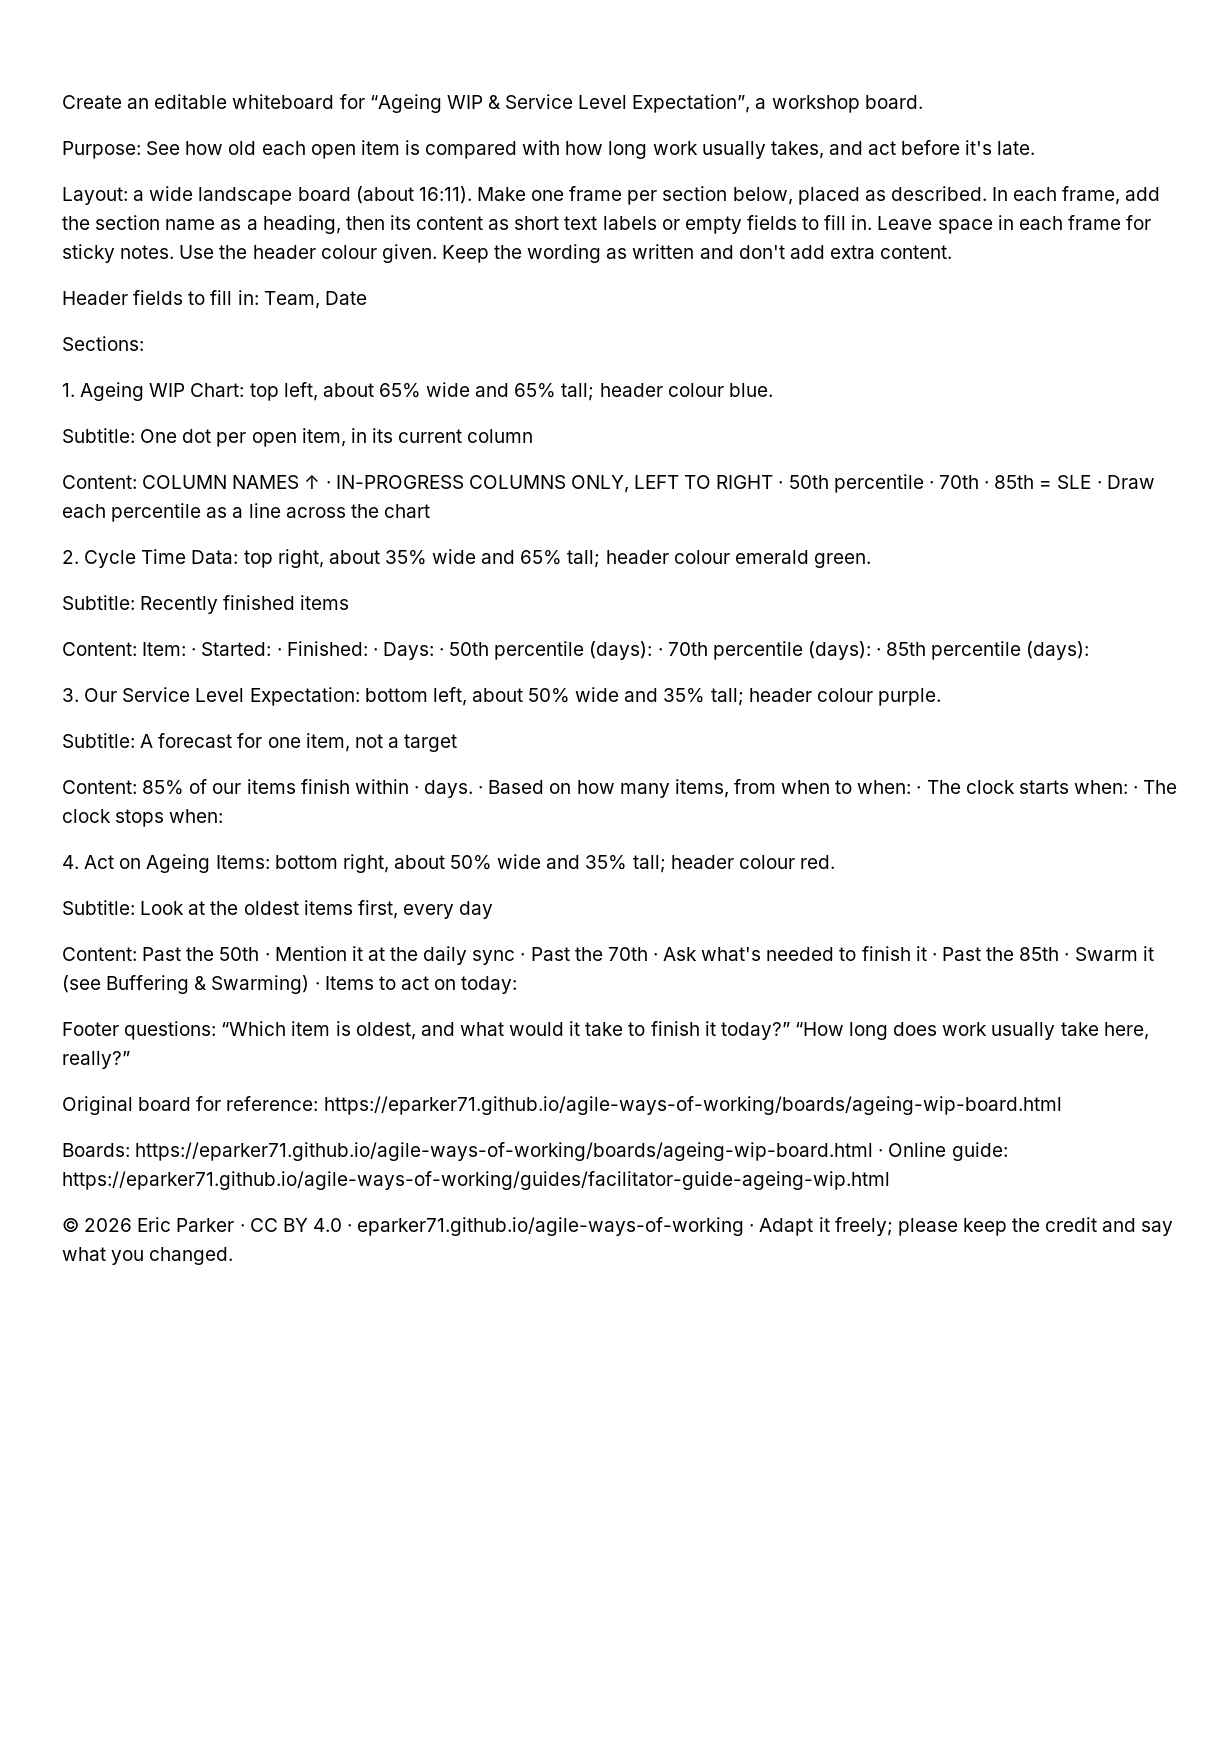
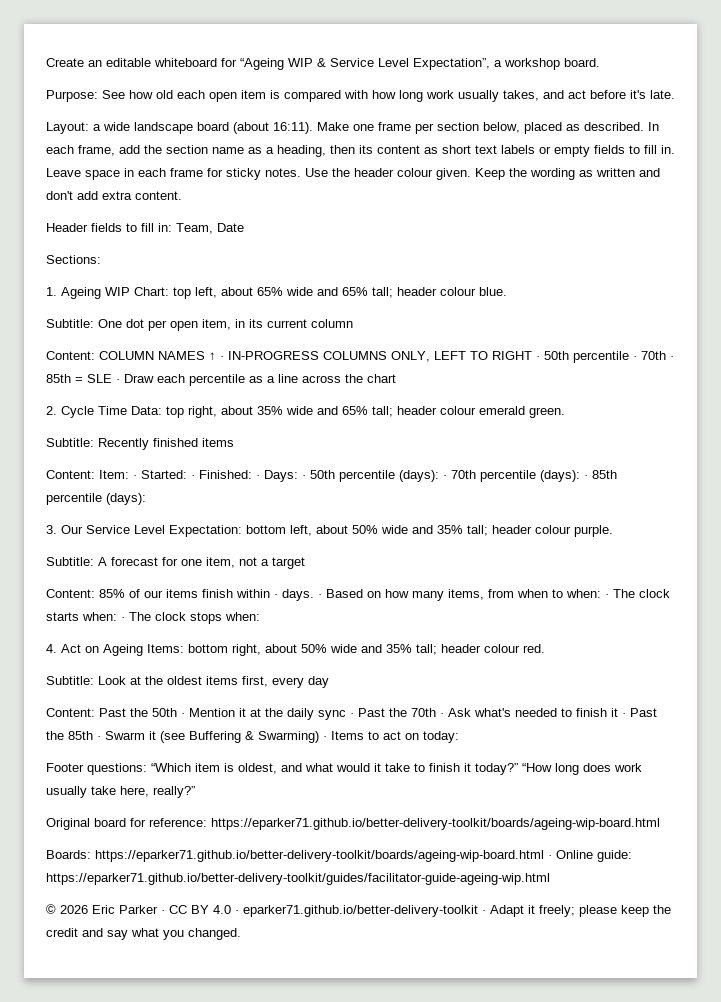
- Original board for reference: https://eparker71.github.io/agile-ways-of-working/boards/ageing-wip-board.html
+ Original board for reference: https://eparker71.github.io/better-delivery-toolkit/boards/ageing-wip-board.html
- Boards: https://eparker71.github.io/agile-ways-of-working/boards/ageing-wip-board.html · Online guide: https://eparker71.github.io/agile-ways-of-working/guides/facilitator-guide-ageing-wip.html
+ Boards: https://eparker71.github.io/better-delivery-toolkit/boards/ageing-wip-board.html · Online guide: https://eparker71.github.io/better-delivery-toolkit/guides/facilitator-guide-ageing-wip.html
- © 2026 Eric Parker · CC BY 4.0 · eparker71.github.io/agile-ways-of-working · Adapt it freely; please keep the credit and say what you changed.
+ © 2026 Eric Parker · CC BY 4.0 · eparker71.github.io/better-delivery-toolkit · Adapt it freely; please keep the credit and say what you changed.

